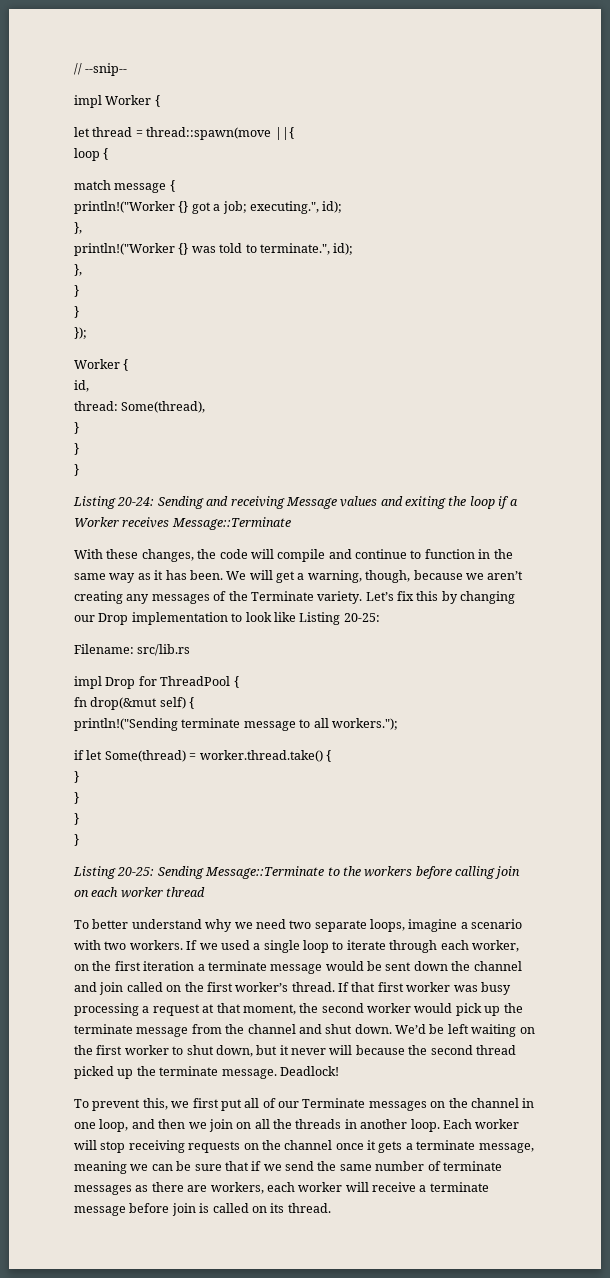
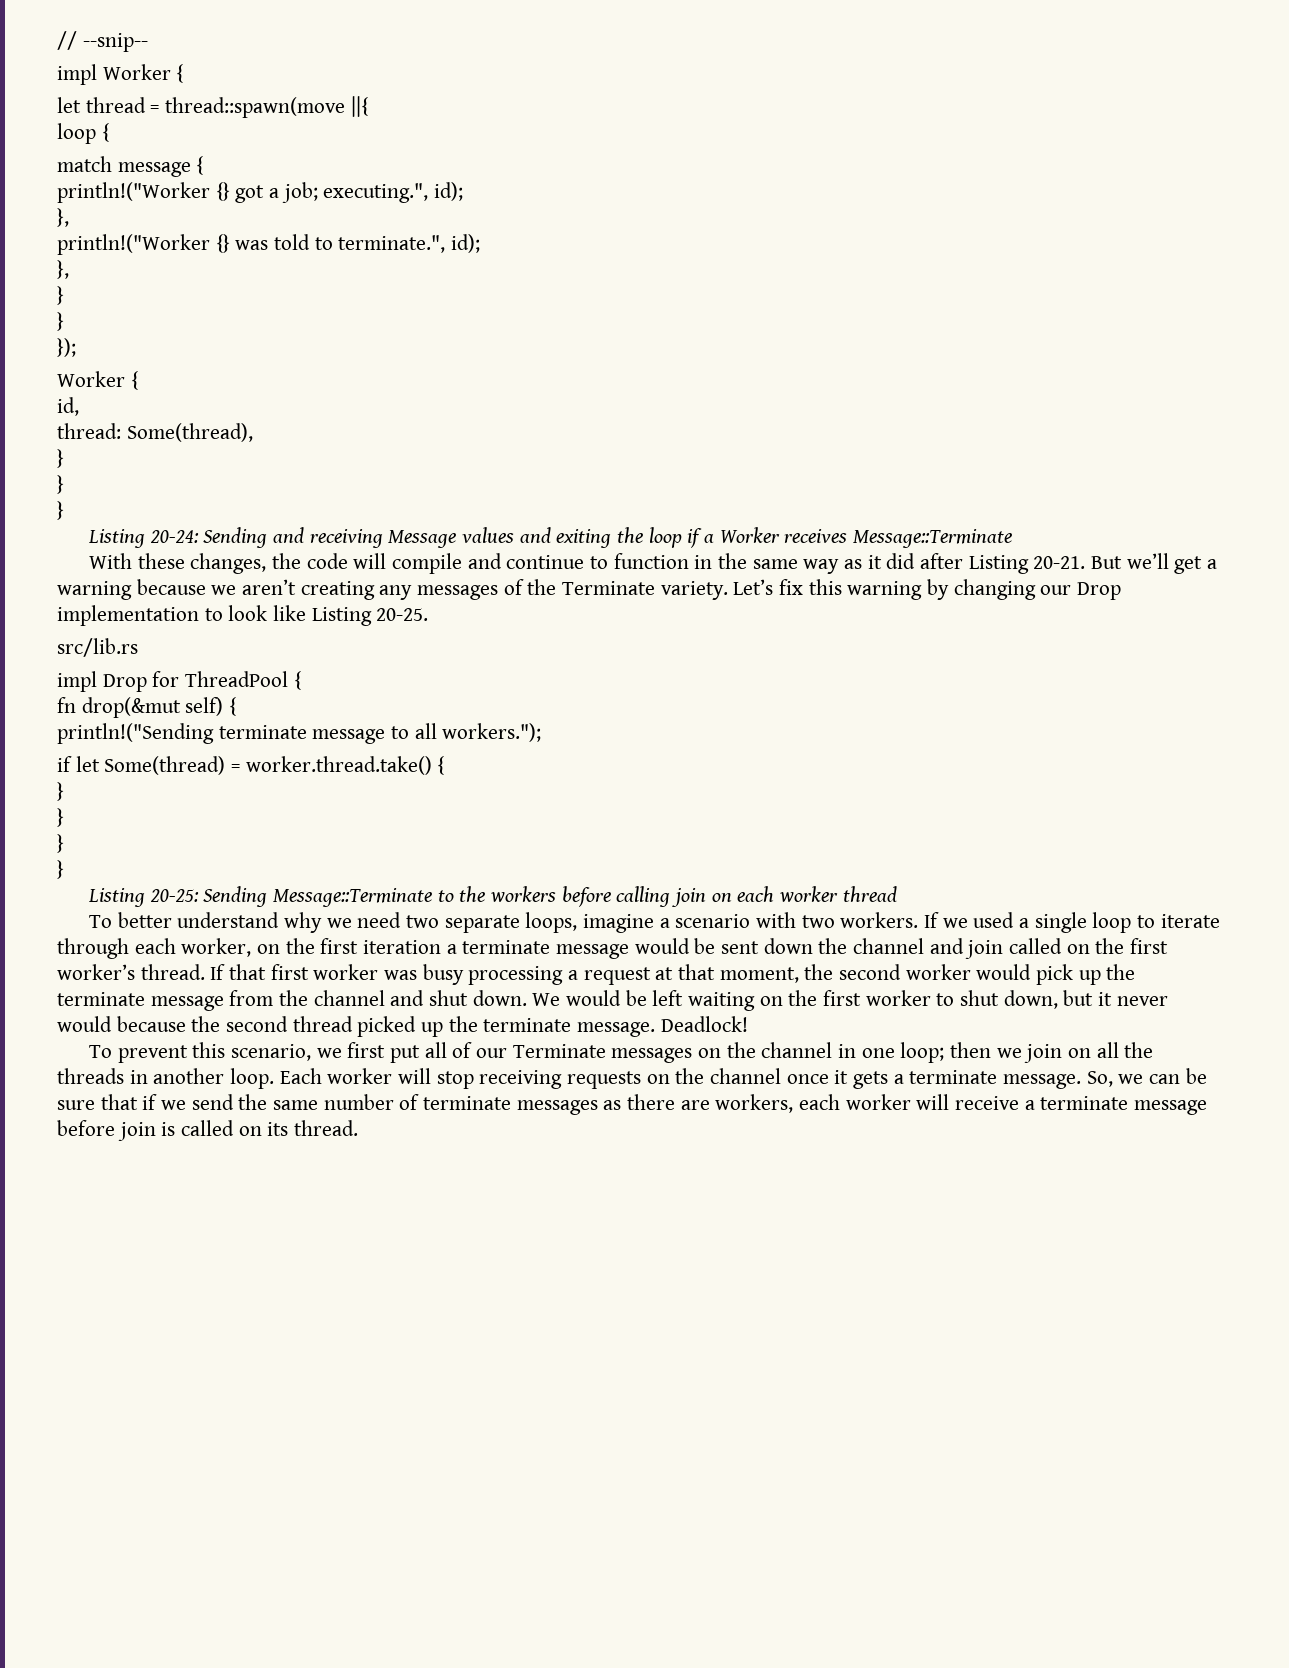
- With these changes, the code will compile and continue to function in the same way as it has been. We will get a warning, though, because we aren’t creating any messages of the Terminate variety.
+ With these changes, the code will compile and continue to function in the same way as it did after Listing 20-21. But we’ll get a warning because we aren’t creating any messages of the Terminate variety.
- Let’s fix this by changing our Drop implementation to look like Listing 20-25:
- Filename: src/lib.rs
+ Let’s fix this warning by changing our Drop implementation to look like Listing 20-25.
+ src/lib.rs
- We’d be left waiting on the first worker to shut down, but it never will because the second thread picked up the terminate message.
+ We would be left waiting on the first worker to shut down, but it never would because the second thread picked up the terminate message.
- To prevent this, we first put all of our Terminate messages on the channel in one loop, and then we join on all the threads in another loop.
+ To prevent this scenario, we first put all of our Terminate messages on the channel in one loop; then we join on all the threads in another loop.
- Each worker will stop receiving requests on the channel once it gets a terminate message, meaning we can be sure that if we send the same number of terminate messages as there are workers, each worker will receive a terminate message before join is called on its thread.
+ Each worker will stop receiving requests on the channel once it gets a terminate message. So, we can be sure that if we send the same number of terminate messages as there are workers, each worker will receive a terminate message before join is called on its thread.

